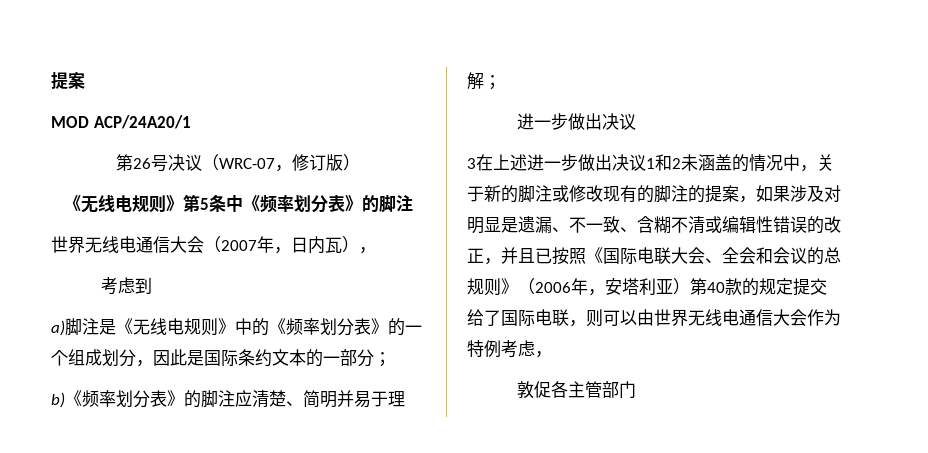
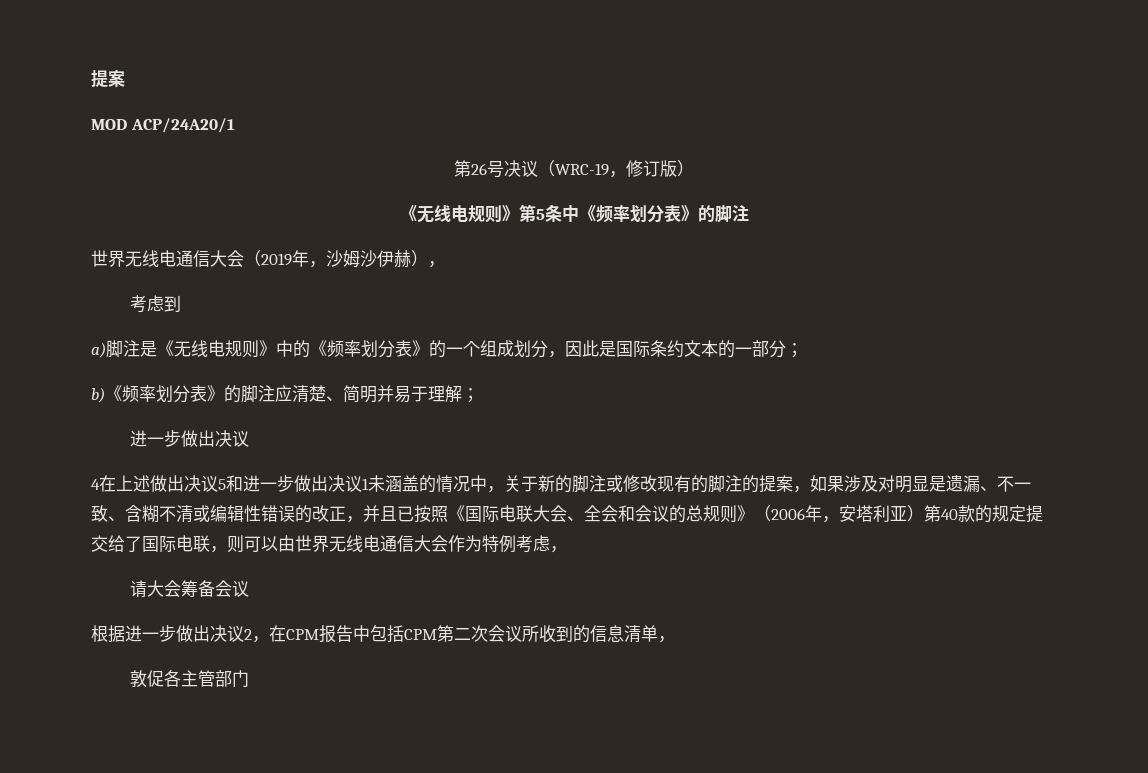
- 第26号决议（WRC-07，修订版）
+ 第26号决议（WRC-19，修订版）
- 世界无线电通信大会（2007年，日内瓦），
+ 世界无线电通信大会（2019年，沙姆沙伊赫），
- 3在上述进一步做出决议1和2未涵盖的情况中，关于新的脚注或修改现有的脚注的提案，如果涉及对明显是遗漏、不一致、含糊不清或编辑性错误的改正，并且已按照《国际电联大会、全会和会议的总规则》（2006年，安塔利亚）第40款的规定提交给了国际电联，则可以由世界无线电通信大会作为特例考虑，
+ 4在上述做出决议5和进一步做出决议1未涵盖的情况中，关于新的脚注或修改现有的脚注的提案，如果涉及对明显是遗漏、不一致、含糊不清或编辑性错误的改正，并且已按照《国际电联大会、全会和会议的总规则》（2006年，安塔利亚）第40款的规定提交给了国际电联，则可以由世界无线电通信大会作为特例考虑，
+ 请大会筹备会议
+ 根据进一步做出决议2，在CPM报告中包括CPM第二次会议所收到的信息清单，

